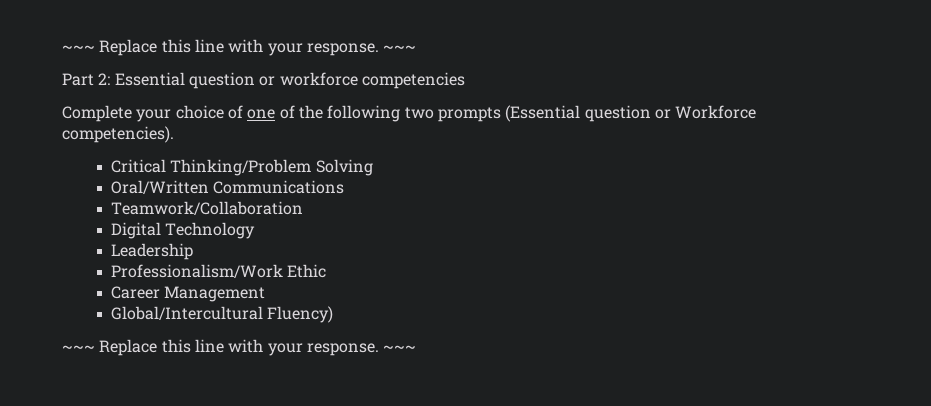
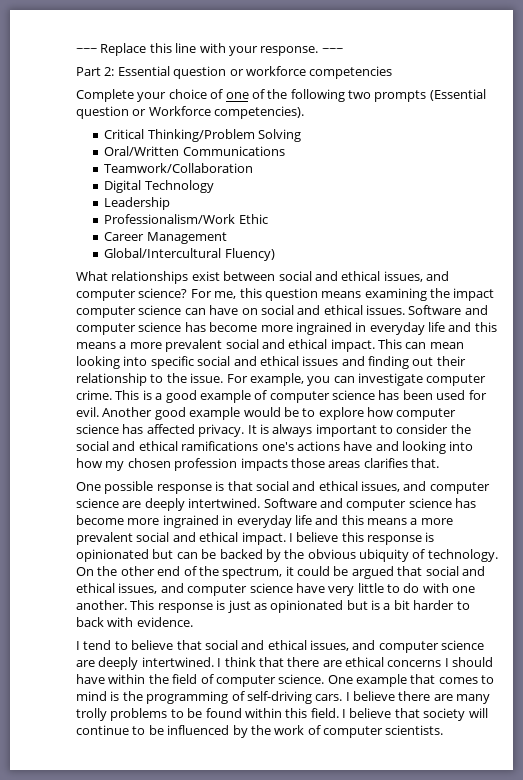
  Global/Intercultural Fluency)
- ~~~ Replace this line with your response. ~~~
+ What relationships exist between social and ethical issues, and computer science? For me, this question means examining the impact computer science can have on social and ethical issues. Software and computer science has become more ingrained in everyday life and this means a more prevalent social and ethical impact. This can mean looking into specific social and ethical issues and finding out their relationship to the issue. For example, you can investigate computer crime. This is a good example of computer science has been used for evil. Another good example would be to explore how computer science has affected privacy. It is always important to consider the social and ethical ramifications one's actions have and looking into how my chosen profession impacts those areas clarifies that.
+ One possible response is that social and ethical issues, and computer science are deeply intertwined. Software and computer science has become more ingrained in everyday life and this means a more prevalent social and ethical impact. I believe this response is opinionated but can be backed by the obvious ubiquity of technology. On the other end of the spectrum, it could be argued that social and ethical issues, and computer science have very little to do with one another. This response is just as opinionated but is a bit harder to back with evidence.
+ I tend to believe that social and ethical issues, and computer science are deeply intertwined. I think that there are ethical concerns I should have within the field of computer science. One example that comes to mind is the programming of self-driving cars. I believe there are many trolly problems to be found within this field. I believe that society will continue to be influenced by the work of computer scientists.

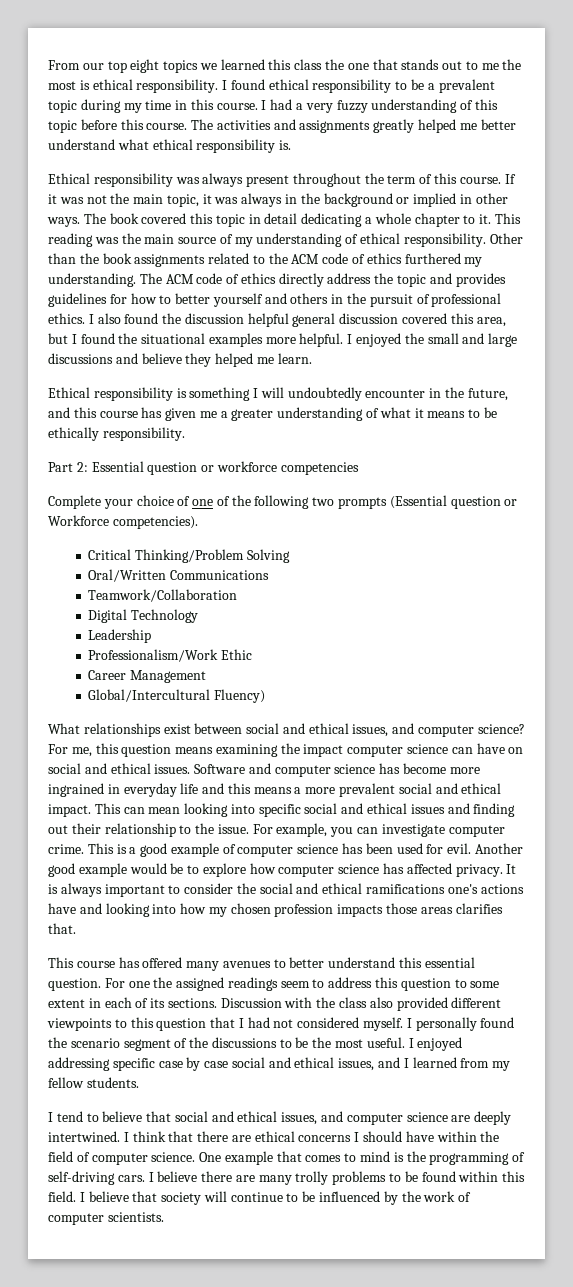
- ~~~ Replace this line with your response. ~~~
+ From our top eight topics we learned this class the one that stands out to me the most is ethical responsibility. I found ethical responsibility to be a prevalent topic during my time in this course. I had a very fuzzy understanding of this topic before this course. The activities and assignments greatly helped me better understand what ethical responsibility is.
+ Ethical responsibility was always present throughout the term of this course. If it was not the main topic, it was always in the background or implied in other ways. The book covered this topic in detail dedicating a whole chapter to it. This reading was the main source of my understanding of ethical responsibility. Other than the book assignments related to the ACM code of ethics furthered my understanding. The ACM code of ethics directly address the topic and provides guidelines for how to better yourself and others in the pursuit of professional ethics. I also found the discussion helpful general discussion covered this area, but I found the situational examples more helpful. I enjoyed the small and large discussions and believe they helped me learn.
+ Ethical responsibility is something I will undoubtedly encounter in the future, and this course has given me a greater understanding of what it means to be ethically responsibility.
- One possible response is that social and ethical issues, and computer science are deeply intertwined. Software and computer science has become more ingrained in everyday life and this means a more prevalent social and ethical impact. I believe this response is opinionated but can be backed by the obvious ubiquity of technology. On the other end of the spectrum, it could be argued that social and ethical issues, and computer science have very little to do with one another. This response is just as opinionated but is a bit harder to back with evidence.
+ This course has offered many avenues to better understand this essential question. For one the assigned readings seem to address this question to some extent in each of its sections. Discussion with the class also provided different viewpoints to this question that I had not considered myself. I personally found the scenario segment of the discussions to be the most useful. I enjoyed addressing specific case by case social and ethical issues, and I learned from my fellow students.

